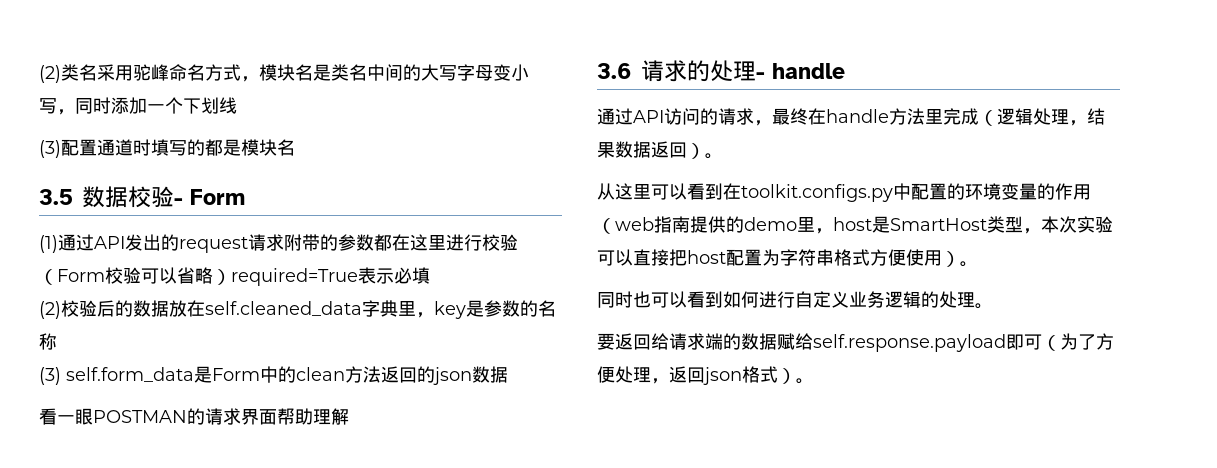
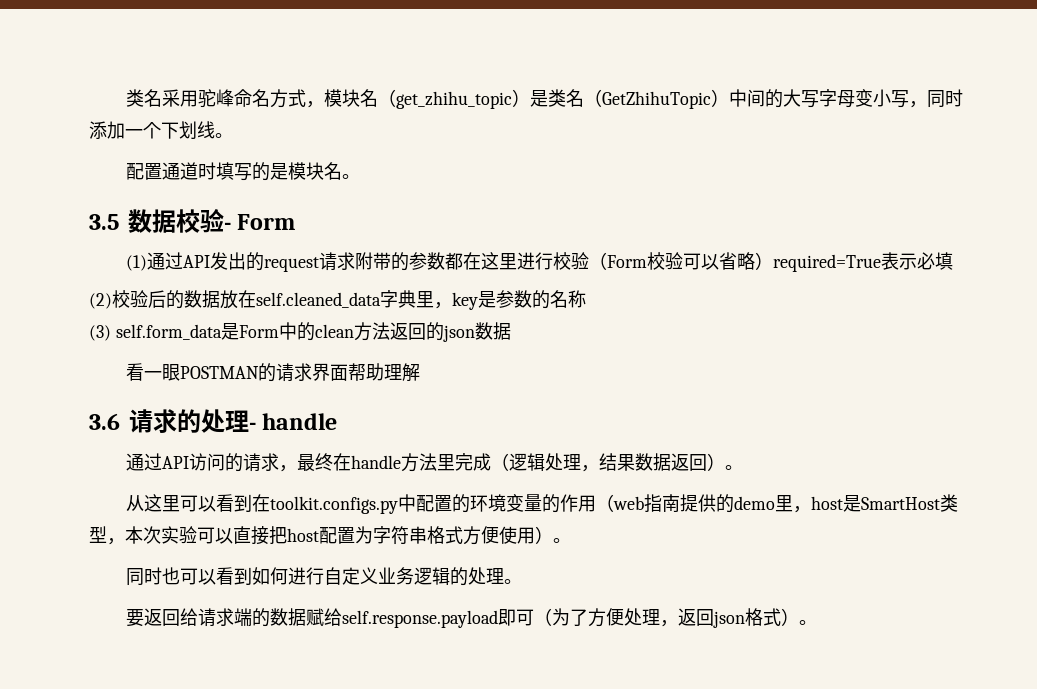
- (2)类名采用驼峰命名方式，模块名是类名中间的大写字母变小写，同时添加一个下划线
- (3)配置通道时填写的都是模块名
+ 类名采用驼峰命名方式，模块名（get_zhihu_topic）是类名（GetZhihuTopic）中间的大写字母变小写，同时添加一个下划线。
+ 配置通道时填写的是模块名。

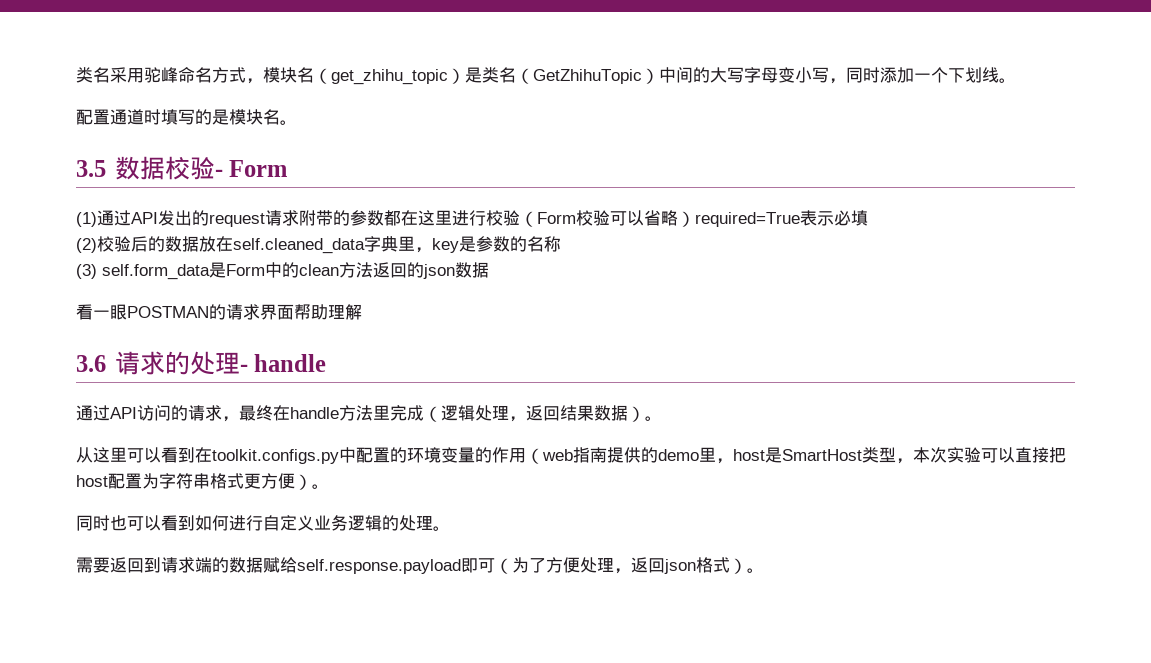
- 通过API访问的请求，最终在handle方法里完成（逻辑处理，结果数据返回）。
+ 通过API访问的请求，最终在handle方法里完成（逻辑处理，返回结果数据）。
- 从这里可以看到在toolkit.configs.py中配置的环境变量的作用（web指南提供的demo里，host是SmartHost类型，本次实验可以直接把host配置为字符串格式方便使用）。
+ 从这里可以看到在toolkit.configs.py中配置的环境变量的作用（web指南提供的demo里，host是SmartHost类型，本次实验可以直接把host配置为字符串格式更方便）。
- 要返回给请求端的数据赋给self.response.payload即可（为了方便处理，返回json格式）。
+ 需要返回到请求端的数据赋给self.response.payload即可（为了方便处理，返回json格式）。

